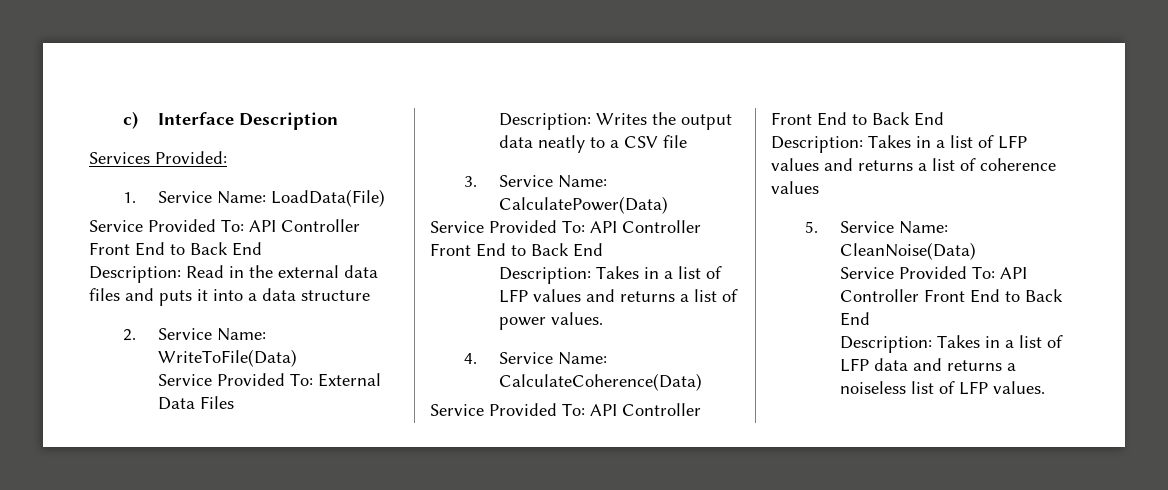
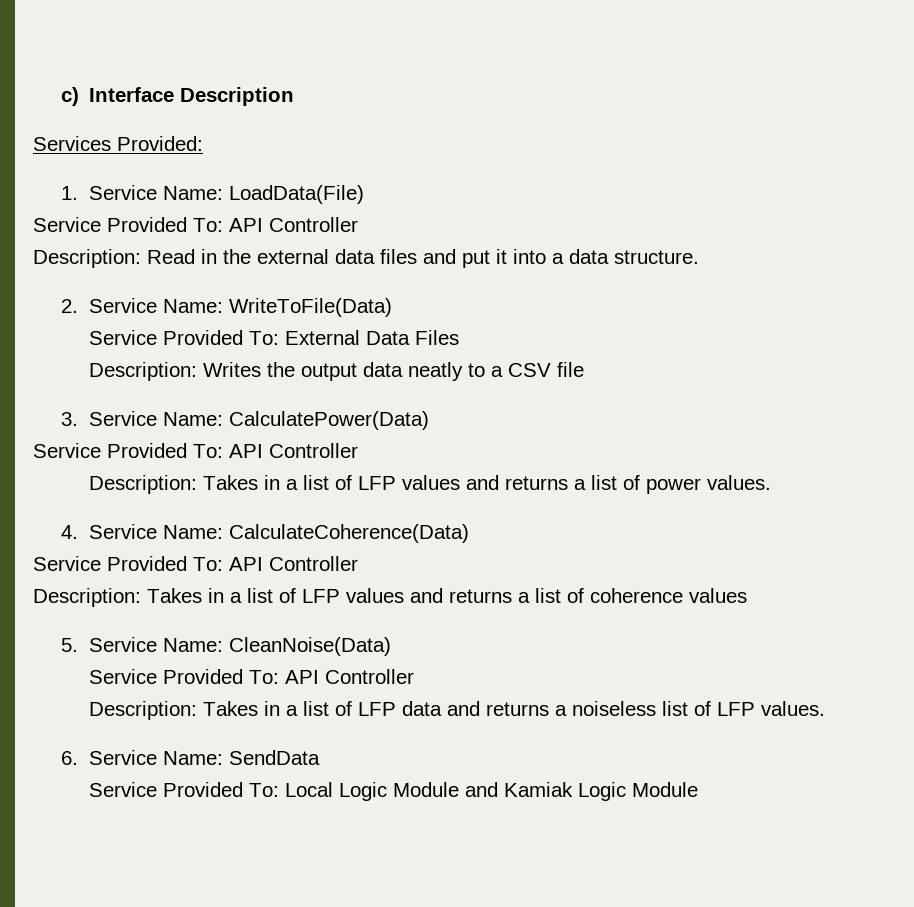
  1. Service Name: LoadData(File)
- Service Provided To: API Controller Front End to Back End
+ Service Provided To: API Controller
- Description: Read in the external data files and puts it into a data structure
+ Description: Read in the external data files and put it into a data structure.
  3. Service Name: CalculatePower(Data)
- Service Provided To: API Controller Front End to Back End
+ Service Provided To: API Controller
  4. Service Name: CalculateCoherence(Data)
- Service Provided To: API Controller Front End to Back End
+ Service Provided To: API Controller
  5. Service Name: CleanNoise(Data)
- Service Provided To: API Controller Front End to Back End
+ Service Provided To: API Controller
+ 6. Service Name: SendData
+ Service Provided To: Local Logic Module and Kamiak Logic Module

